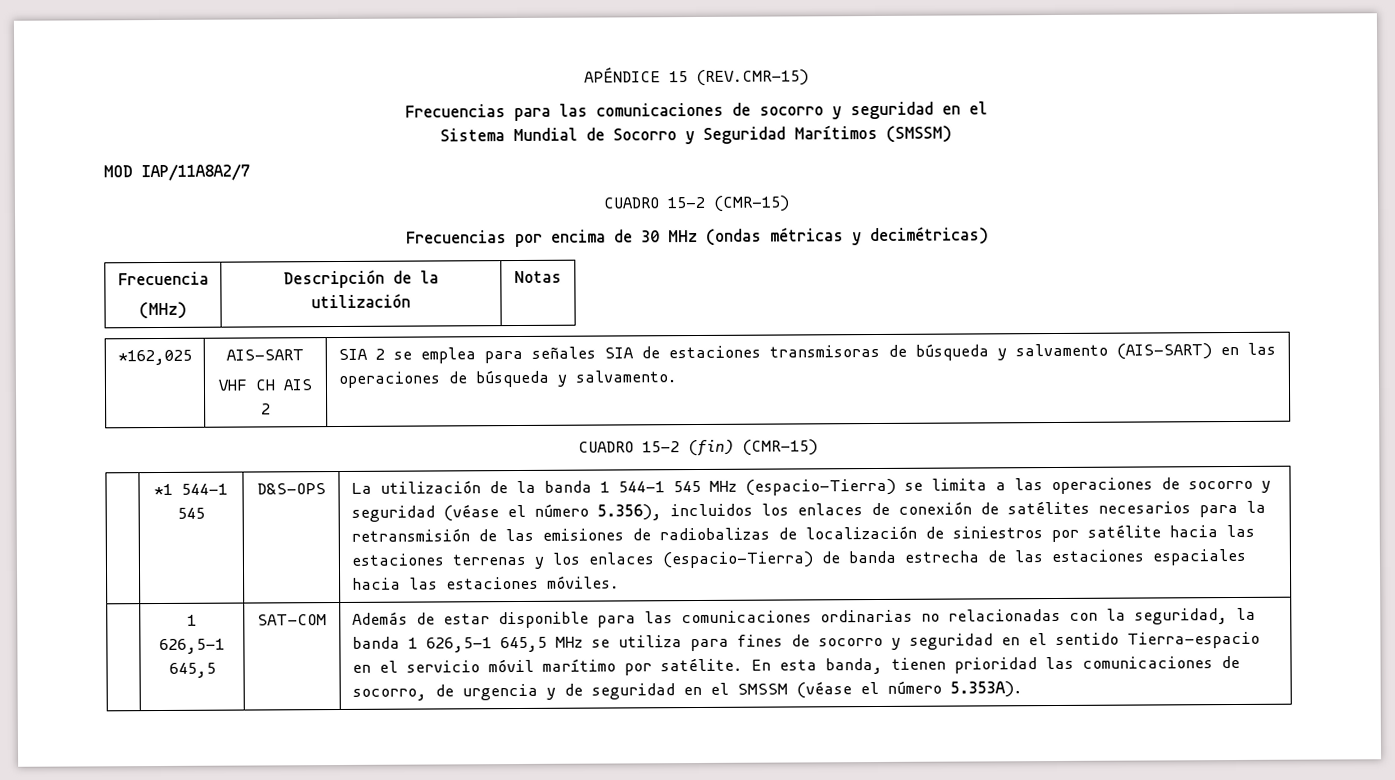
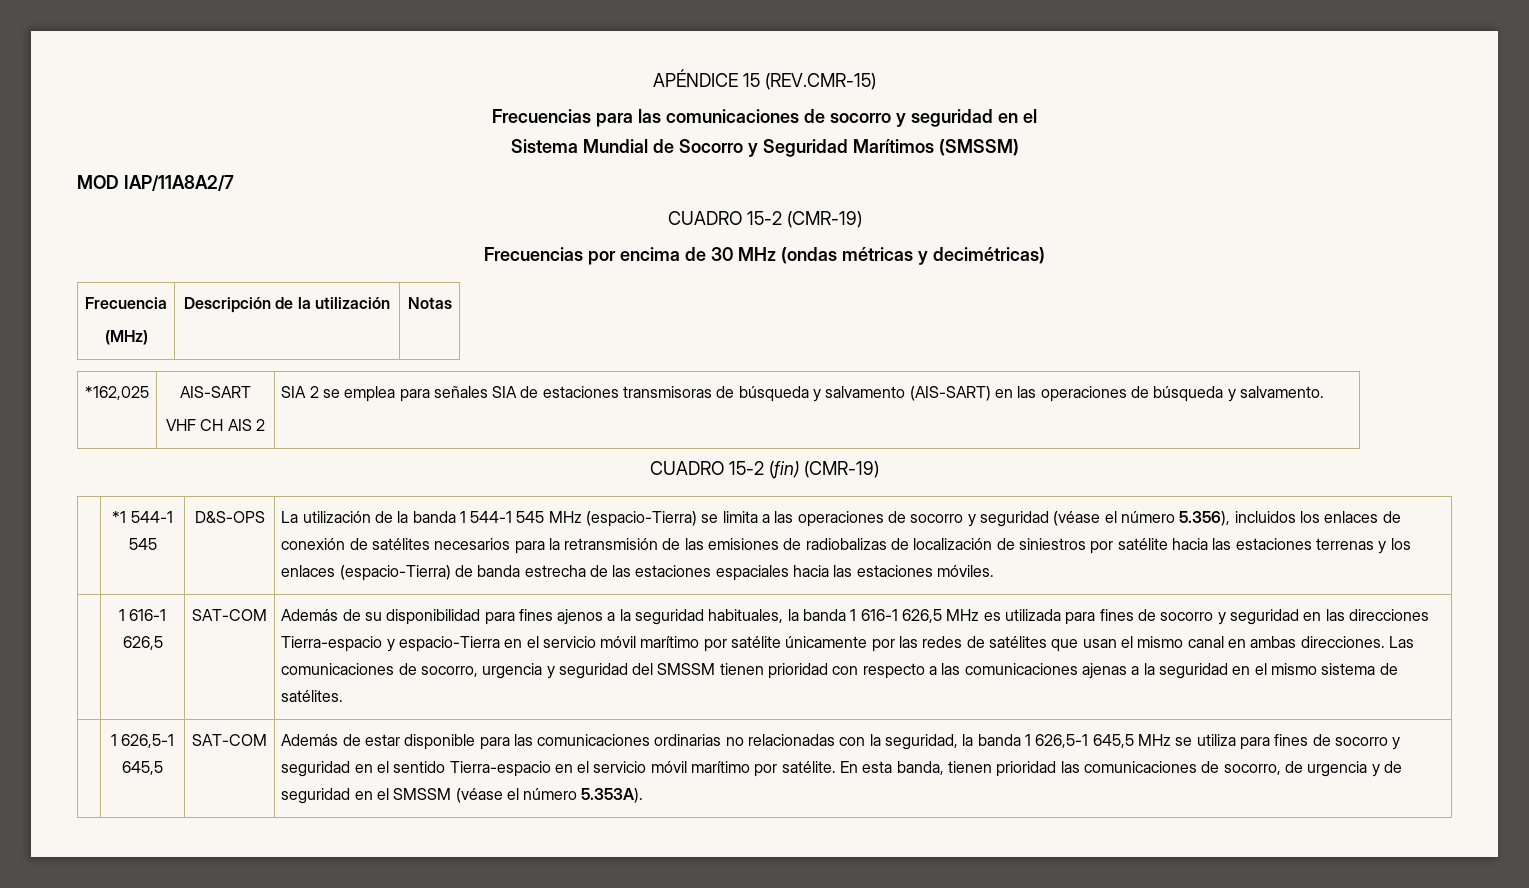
- CUADRO 15-2 (CMR-15)
+ CUADRO 15-2 (CMR-19)
- CUADRO 15-2 (fin) (CMR-15)
+ CUADRO 15-2 (fin) (CMR-19)
+ 1 616-1 626,5 | SAT-COM | Además de su disponibilidad para fines ajenos a la seguridad habituales, la banda 1 616-1 626,5 MHz es utilizada para fines de socorro y seguridad en las direcciones Tierra-espacio y espacio-Tierra en el servicio móvil marítimo por satélite únicamente por las redes de satélites que usan el mismo canal en ambas direcciones. Las comunicaciones de socorro, urgencia y seguridad del SMSSM tienen prioridad con respecto a las comunicaciones ajenas a la seguridad en el mismo sistema de satélites.

